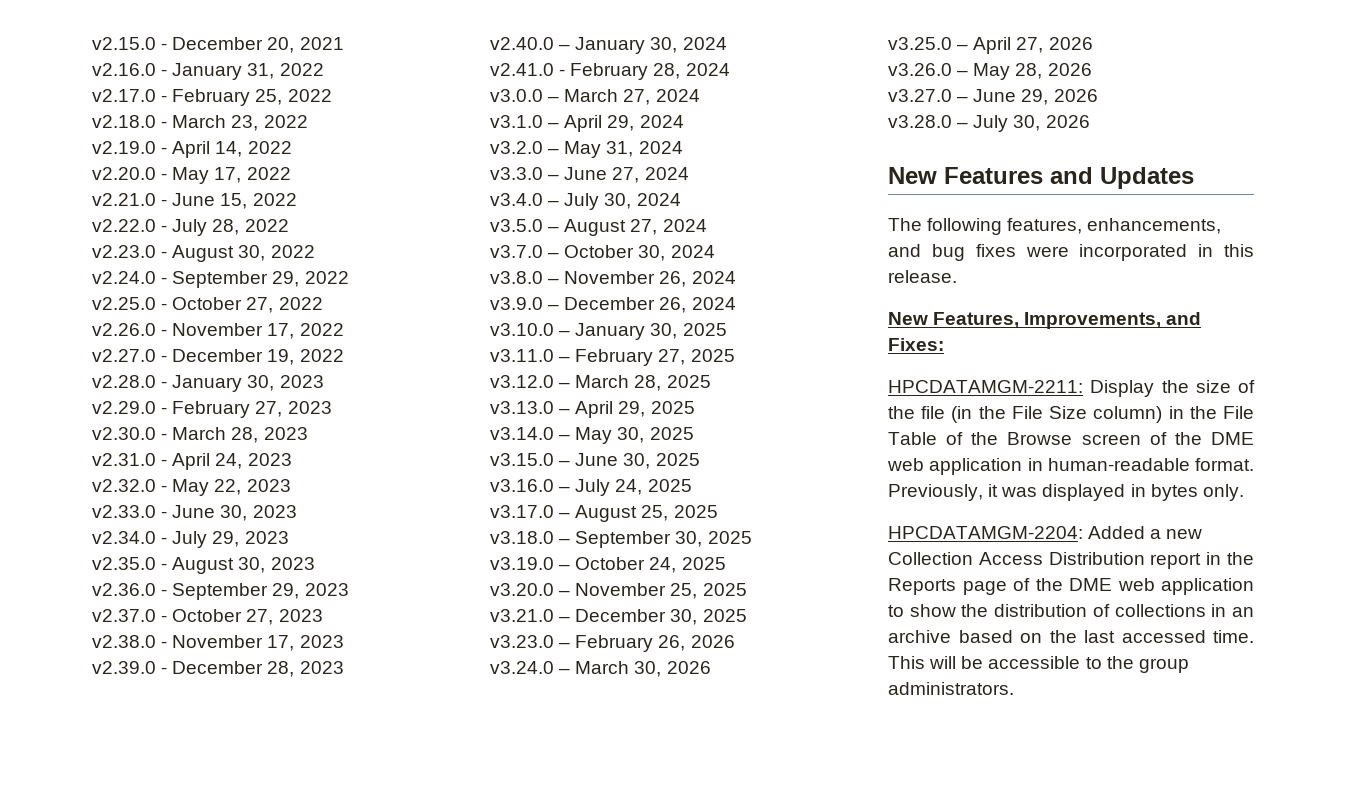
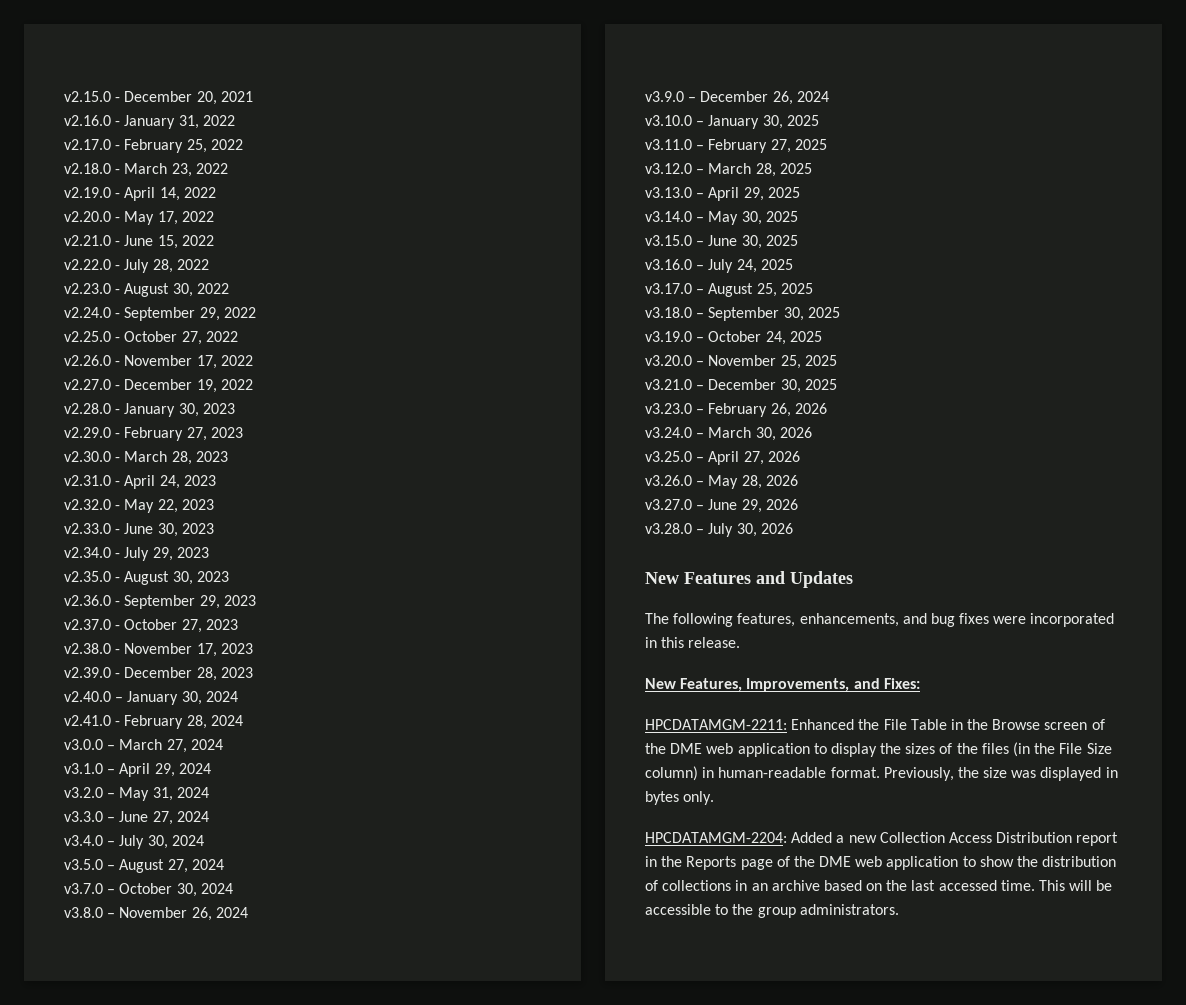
- HPCDATAMGM-2211: Display the size of the file (in the File Size column) in the File Table of the Browse screen of the DME web application in human-readable format.
+ HPCDATAMGM-2211: Enhanced the File Table in the Browse screen of the DME web application to display the sizes of the files (in the File Size column) in human-readable format.
- Previously, it was displayed in bytes only.
+ Previously, the size was displayed in bytes only.

